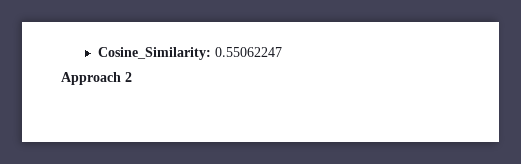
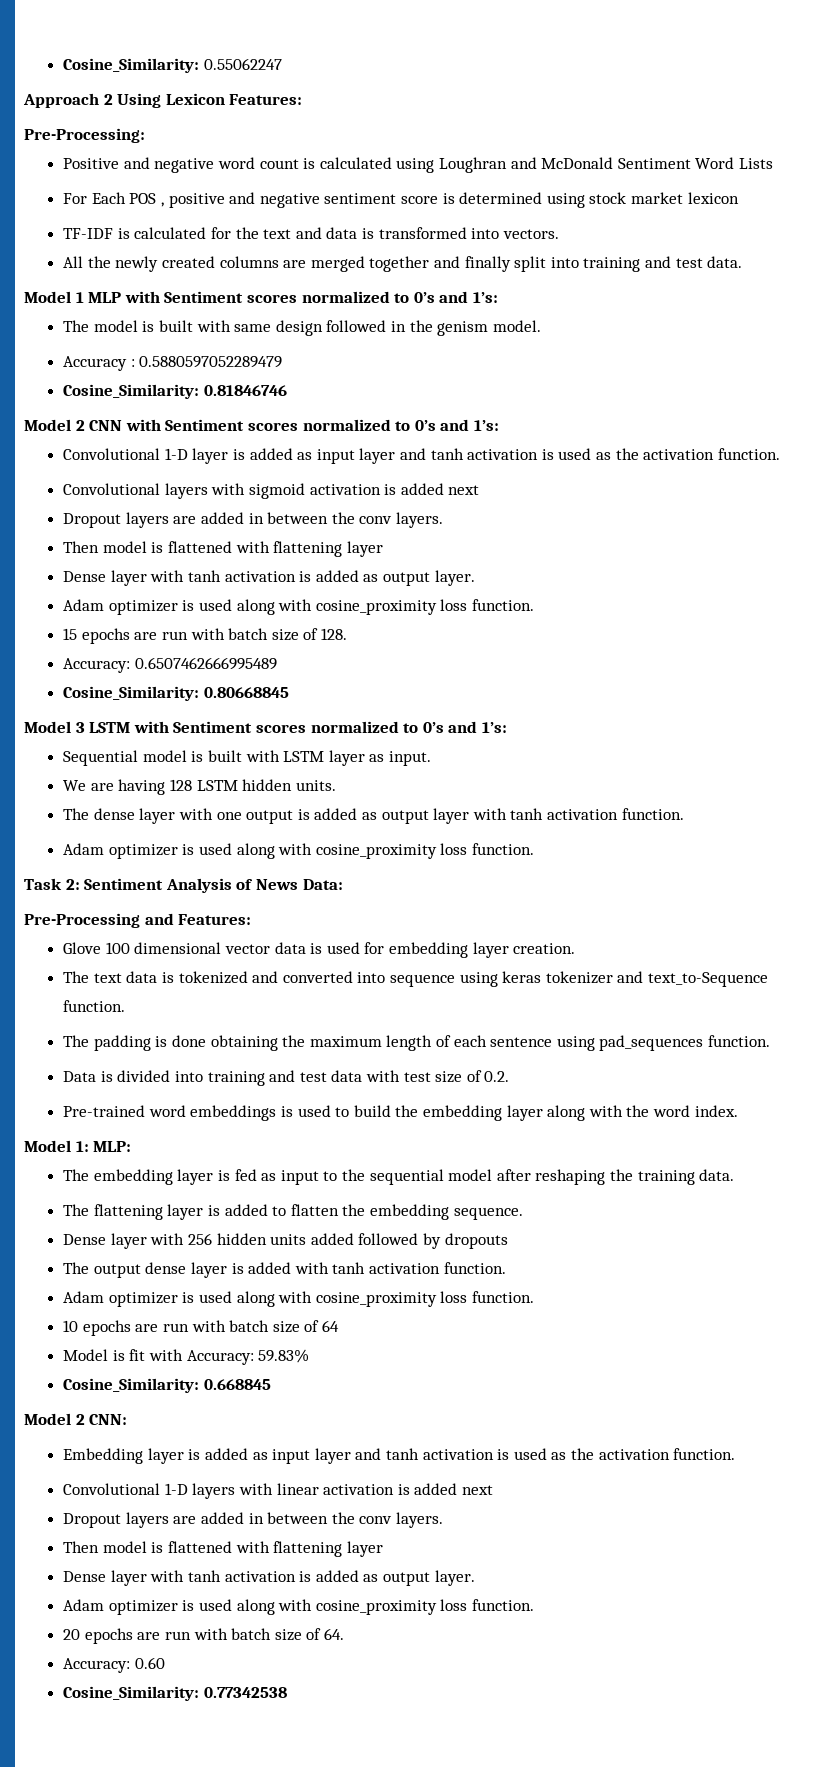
- Approach 2
+ Approach 2 Using Lexicon Features:
+ Pre-Processing:
+ Positive and negative word count is calculated using Loughran and McDonald Sentiment Word Lists
+ For Each POS , positive and negative sentiment score is determined using stock market lexicon
+ TF-IDF is calculated for the text and data is transformed into vectors.
+ All the newly created columns are merged together and finally split into training and test data.
+ Model 1 MLP with Sentiment scores normalized to 0’s and 1’s:
+ The model is built with same design followed in the genism model.
+ Accuracy : 0.5880597052289479
+ Cosine_Similarity: 0.81846746
+ Model 2 CNN with Sentiment scores normalized to 0’s and 1’s:
+ Convolutional 1-D layer is added as input layer and tanh activation is used as the activation function.
+ Convolutional layers with sigmoid activation is added next
+ Dropout layers are added in between the conv layers.
+ Then model is flattened with flattening layer
+ Dense layer with tanh activation is added as output layer.
+ Adam optimizer is used along with cosine_proximity loss function.
+ 15 epochs are run with batch size of 128.
+ Accuracy: 0.6507462666995489
+ Cosine_Similarity: 0.80668845
+ Model 3 LSTM with Sentiment scores normalized to 0’s and 1’s:
+ Sequential model is built with LSTM layer as input.
+ We are having 128 LSTM hidden units.
+ The dense layer with one output is added as output layer with tanh activation function.
+ Adam optimizer is used along with cosine_proximity loss function.
+ Task 2: Sentiment Analysis of News Data:
+ Pre-Processing and Features:
+ Glove 100 dimensional vector data is used for embedding layer creation.
+ The text data is tokenized and converted into sequence using keras tokenizer and text_to-Sequence function.
+ The padding is done obtaining the maximum length of each sentence using pad_sequences function.
+ Data is divided into training and test data with test size of 0.2.
+ Pre-trained word embeddings is used to build the embedding layer along with the word index.
+ Model 1: MLP:
+ The embedding layer is fed as input to the sequential model after reshaping the training data.
+ The flattening layer is added to flatten the embedding sequence.
+ Dense layer with 256 hidden units added followed by dropouts
+ The output dense layer is added with tanh activation function.
+ Adam optimizer is used along with cosine_proximity loss function.
+ 10 epochs are run with batch size of 64
+ Model is fit with Accuracy: 59.83%
+ Cosine_Similarity: 0.668845
+ Model 2 CNN:
+ Embedding layer is added as input layer and tanh activation is used as the activation function.
+ Convolutional 1-D layers with linear activation is added next
+ Dropout layers are added in between the conv layers.
+ Then model is flattened with flattening layer
+ Dense layer with tanh activation is added as output layer.
+ Adam optimizer is used along with cosine_proximity loss function.
+ 20 epochs are run with batch size of 64.
+ Accuracy: 0.60
+ Cosine_Similarity: 0.77342538

